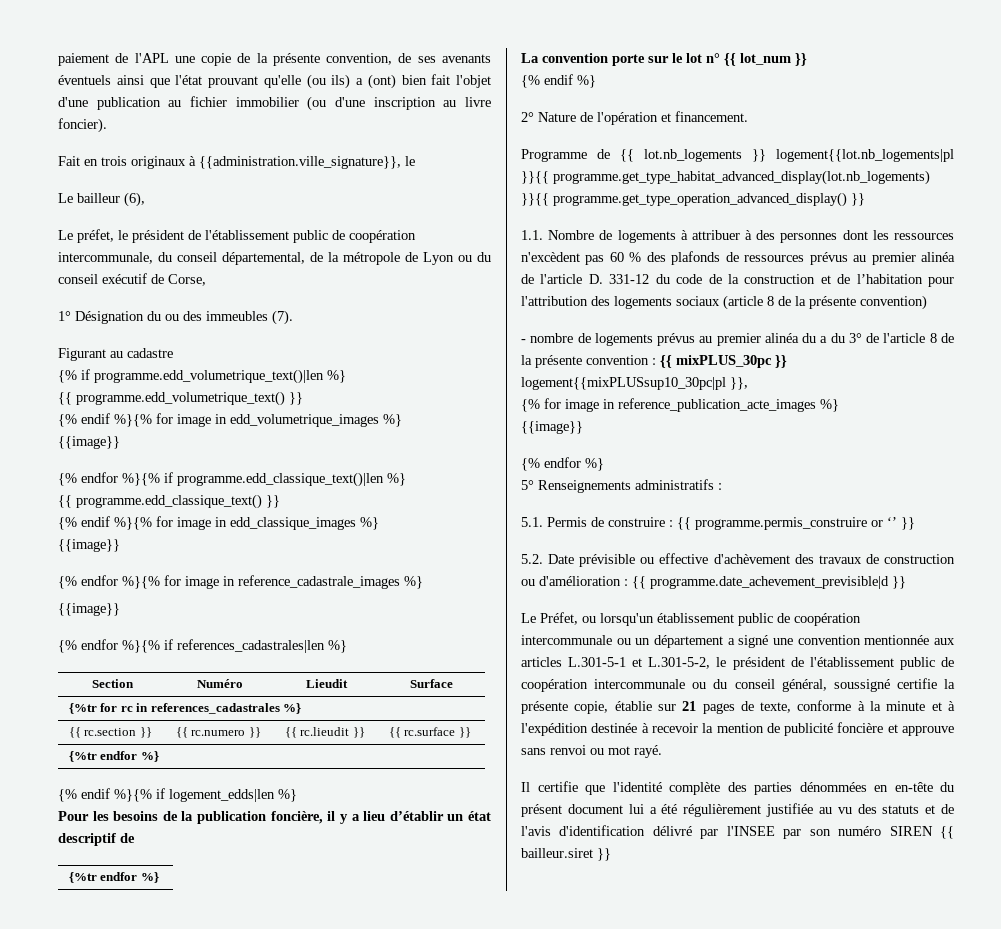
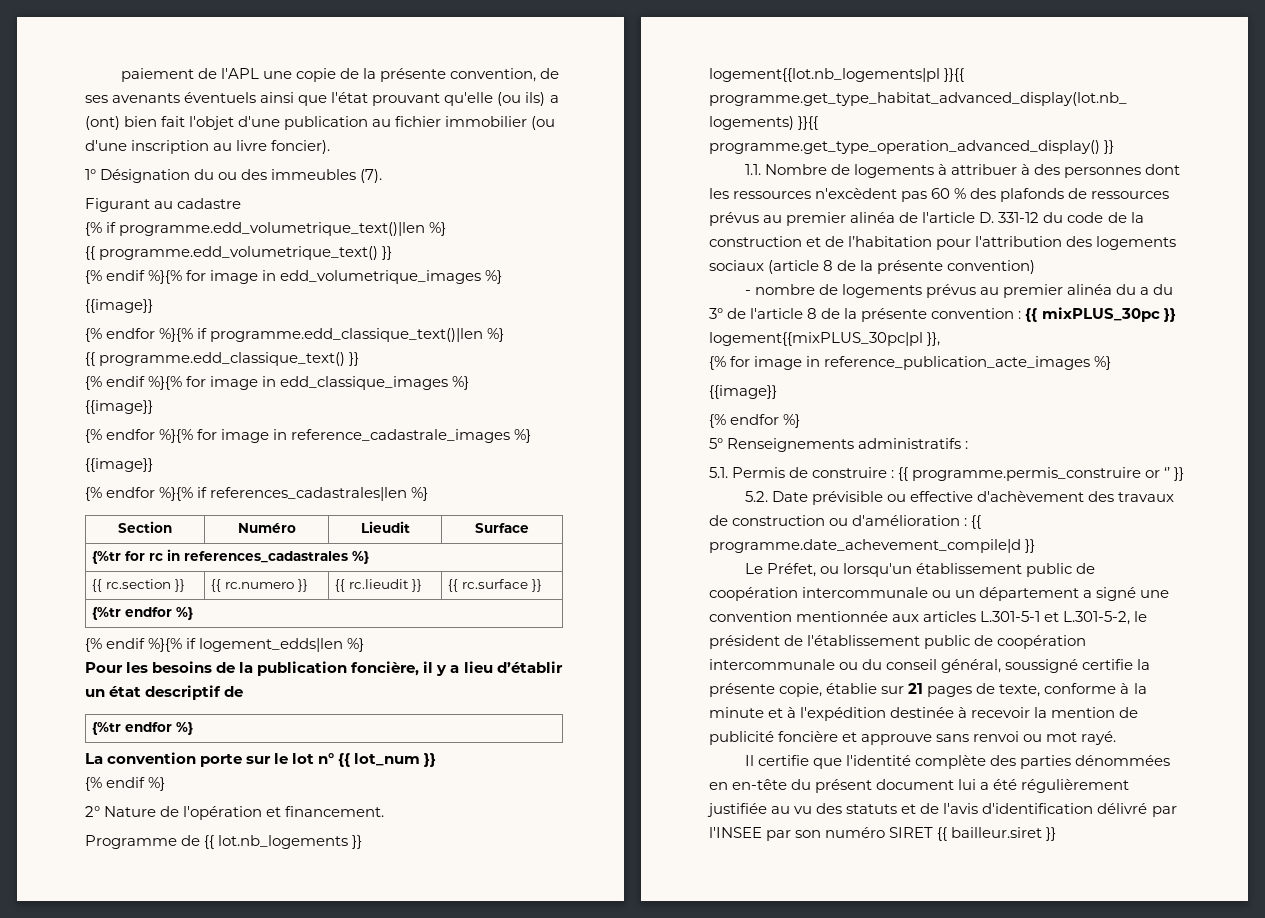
- Fait en trois originaux à {{administration.ville_signature}}, le
- Le bailleur (6),
- Le préfet, le président de l'établissement public de coopération intercommunale, du conseil départemental, de la métropole de Lyon ou du conseil exécutif de Corse,
- - nombre de logements prévus au premier alinéa du a du 3° de l'article 8 de la présente convention : {{ mixPLUS_30pc }} logement{{mixPLUSsup10_30pc|pl }},
+ - nombre de logements prévus au premier alinéa du a du 3° de l'article 8 de la présente convention : {{ mixPLUS_30pc }} logement{{mixPLUS_30pc|pl }},
- 5.2. Date prévisible ou effective d'achèvement des travaux de construction ou d'amélioration : {{ programme.date_achevement_previsible|d }}
+ 5.2. Date prévisible ou effective d'achèvement des travaux de construction ou d'amélioration : {{ programme.date_achevement_compile|d }}
- Il certifie que l'identité complète des parties dénommées en en-tête du présent document lui a été régulièrement justifiée au vu des statuts et de l'avis d'identification délivré par l'INSEE par son numéro SIREN {{ bailleur.siret }}
+ Il certifie que l'identité complète des parties dénommées en en-tête du présent document lui a été régulièrement justifiée au vu des statuts et de l'avis d'identification délivré par l'INSEE par son numéro SIRET {{ bailleur.siret }}

